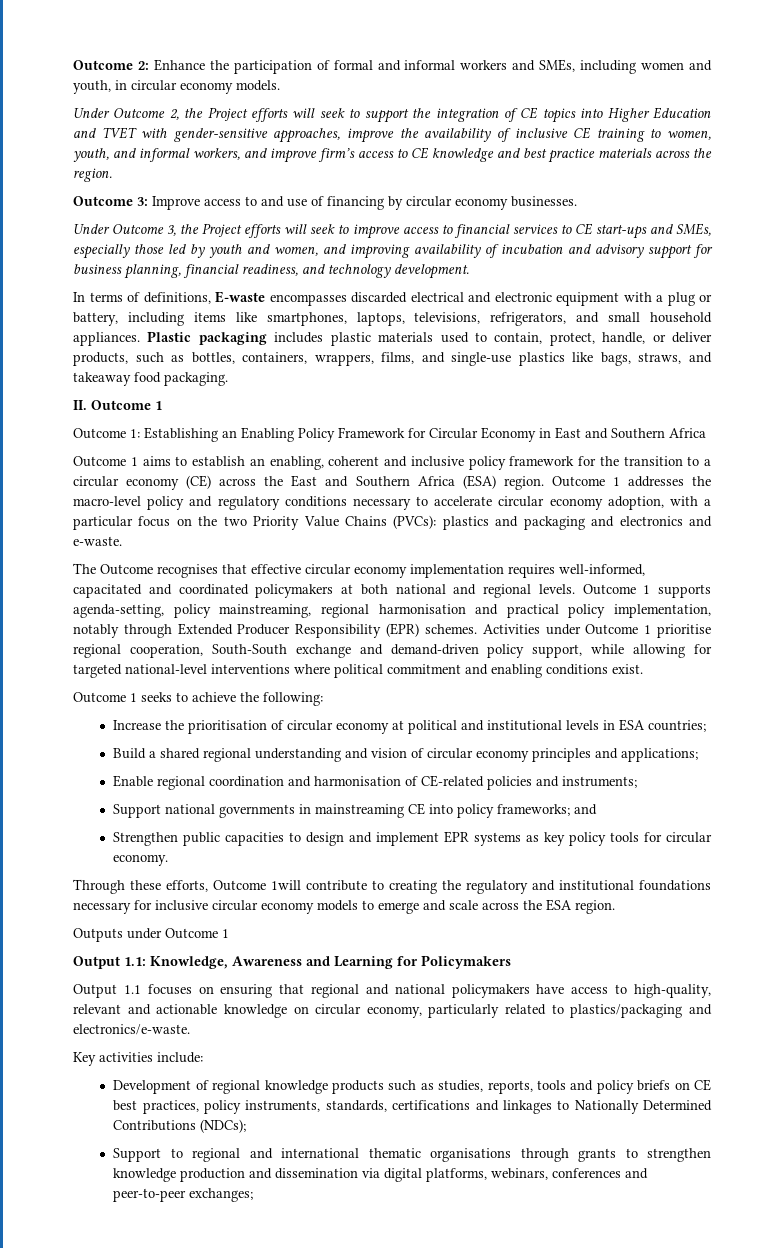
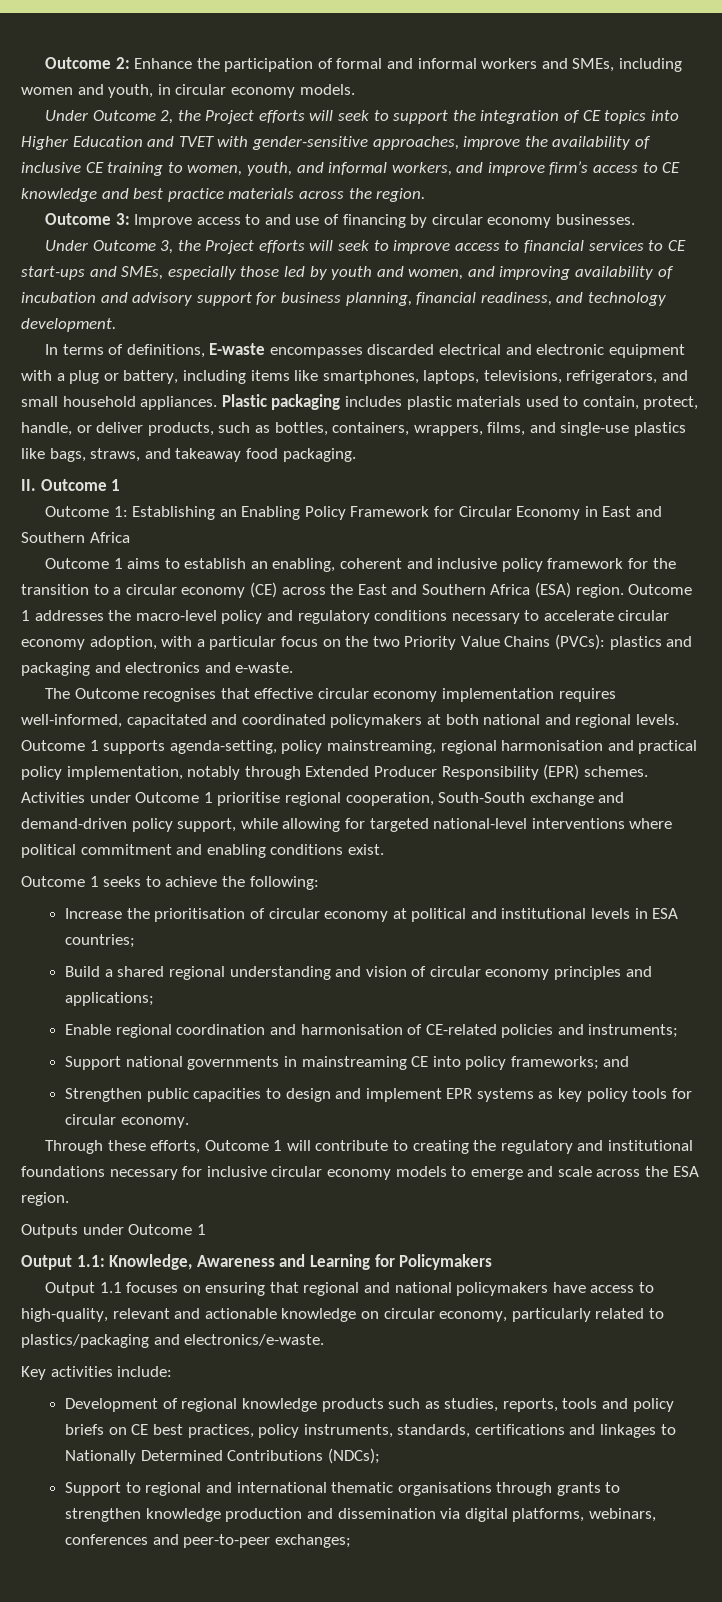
- Through these efforts, Outcome 1will contribute to creating the regulatory and institutional foundations necessary for inclusive circular economy models to emerge and scale across the ESA region.
+ Through these efforts, Outcome 1 will contribute to creating the regulatory and institutional foundations necessary for inclusive circular economy models to emerge and scale across the ESA region.

